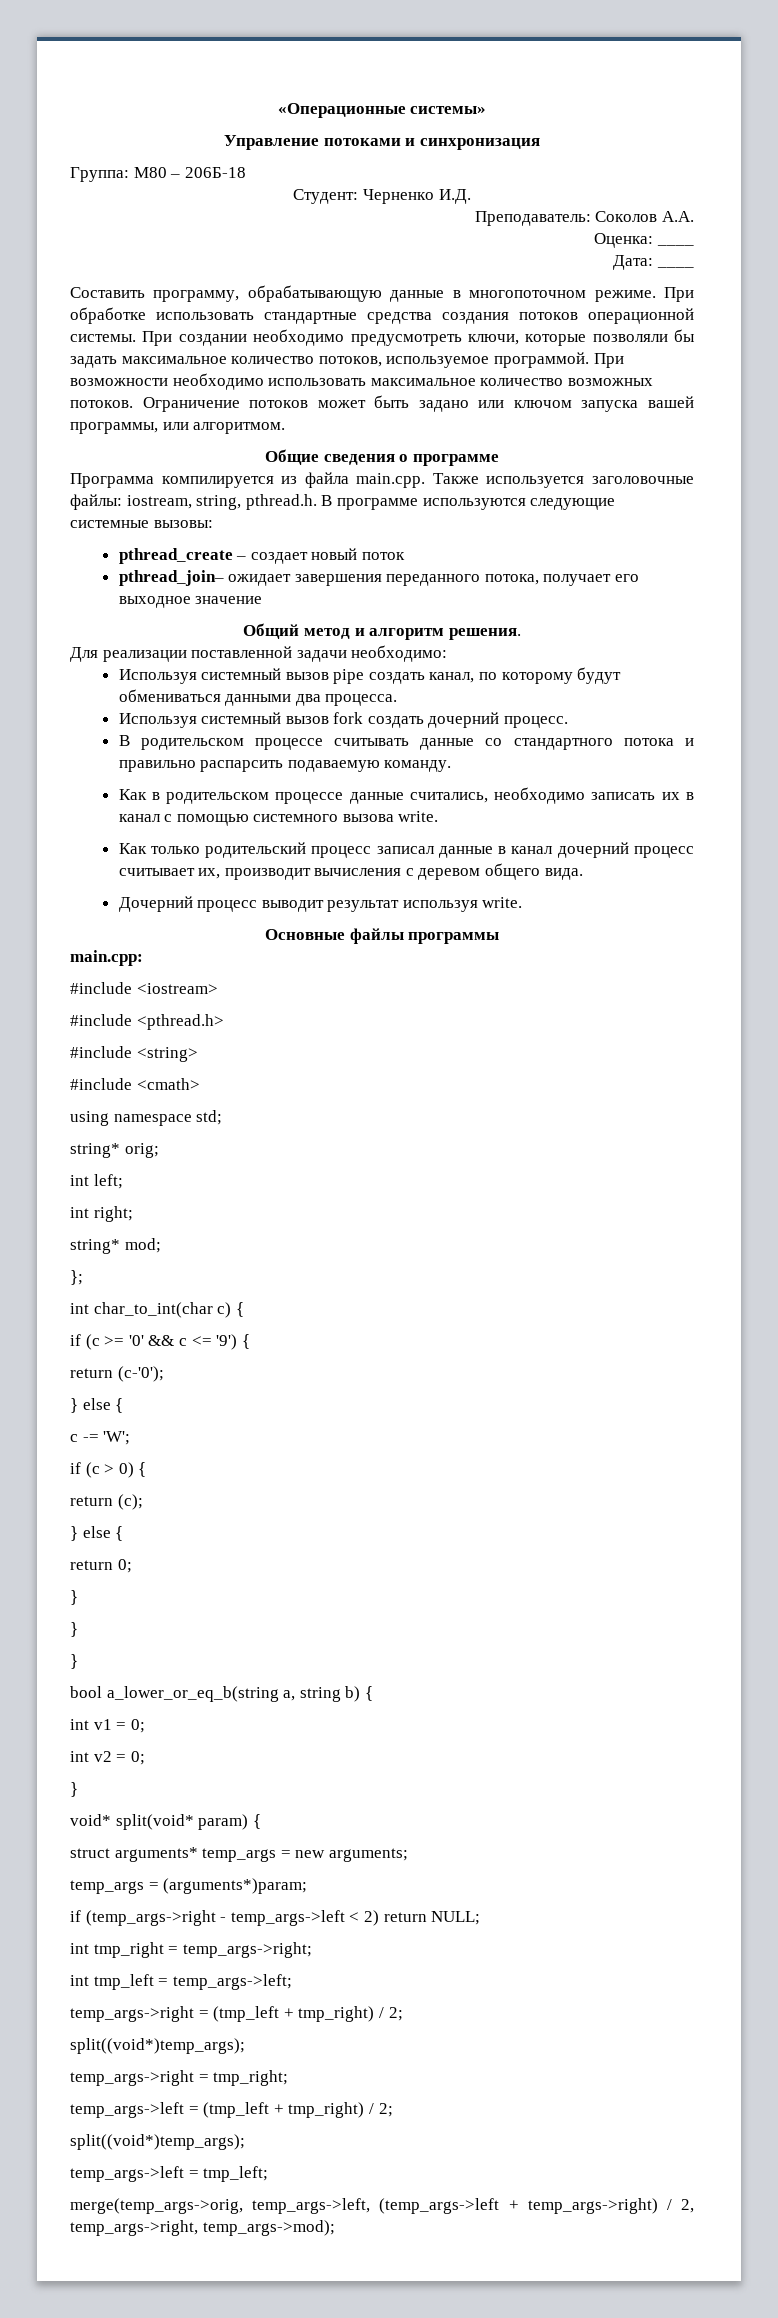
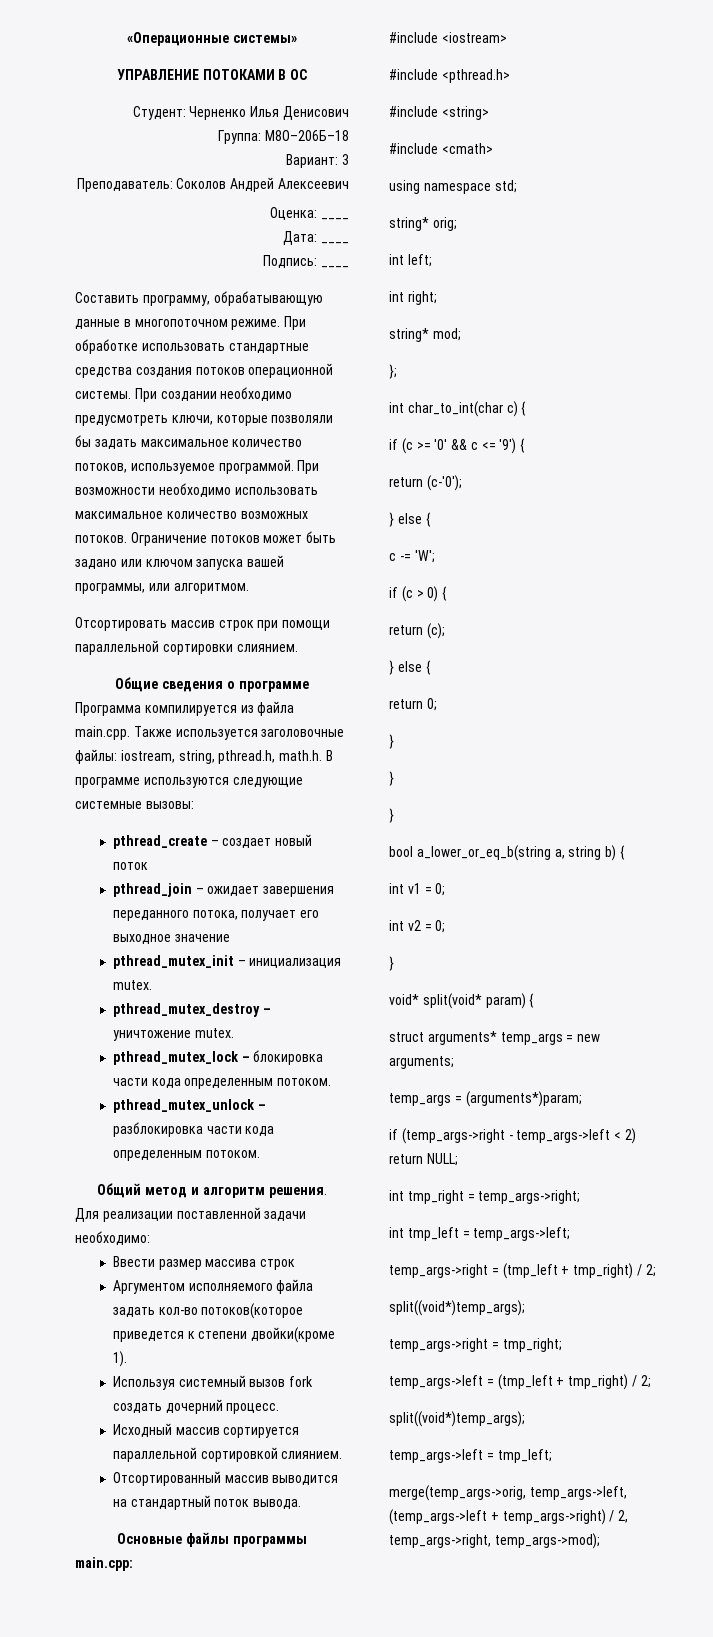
- Управление потоками и синхронизация
- Группа: М80 – 206Б-18
- Студент: Черненко И.Д.
+ УПРАВЛЕНИЕ ПОТОКАМИ В ОС
+ Студент: Черненко Илья Денисович
+ Группа: М8О–206Б–18
+ Вариант: 3
- Преподаватель: Соколов А.А.
+ Преподаватель: Соколов Андрей Алексеевич
+ Подпись: ____
+ Отсортировать массив строк при помощи параллельной сортировки слиянием.
- Программа компилируется из файла main.cpp. Также используется заголовочные файлы: iostream, string, pthread.h. В программе используются следующие системные вызовы:
+ Программа компилируется из файла main.cpp. Также используется заголовочные файлы: iostream, string, pthread.h, math.h. В программе используются следующие системные вызовы:
- pthread_join– ожидает завершения переданного потока, получает его выходное значение
+ pthread_join – ожидает завершения переданного потока, получает его выходное значение
+ pthread_mutex_init – инициализация mutex.
+ pthread_mutex_destroy – уничтожение mutex.
+ pthread_mutex_lock – блокировка части кода определенным потоком.
+ pthread_mutex_unlock – разблокировка части кода определенным потоком.
- Используя системный вызов pipe создать канал, по которому будут обмениваться данными два процесса.
+ Ввести размер массива строк
+ Аргументом исполняемого файла задать кол-во потоков(которое приведется к степени двойки(кроме 1).
- В родительском процессе считывать данные cо стандартного потока и правильно распарсить подаваемую команду.
- Как в родительском процессе данные считались, необходимо записать их в канал с помощью системного вызова write.
- Как только родительский процесс записал данные в канал дочерний процесс считывает их, производит вычисления с деревом общего вида.
- Дочерний процесс выводит результат используя write.
+ Исходный массив сортируется параллельной сортировкой слиянием.
+ Отсортированный массив выводится на стандартный поток вывода.

